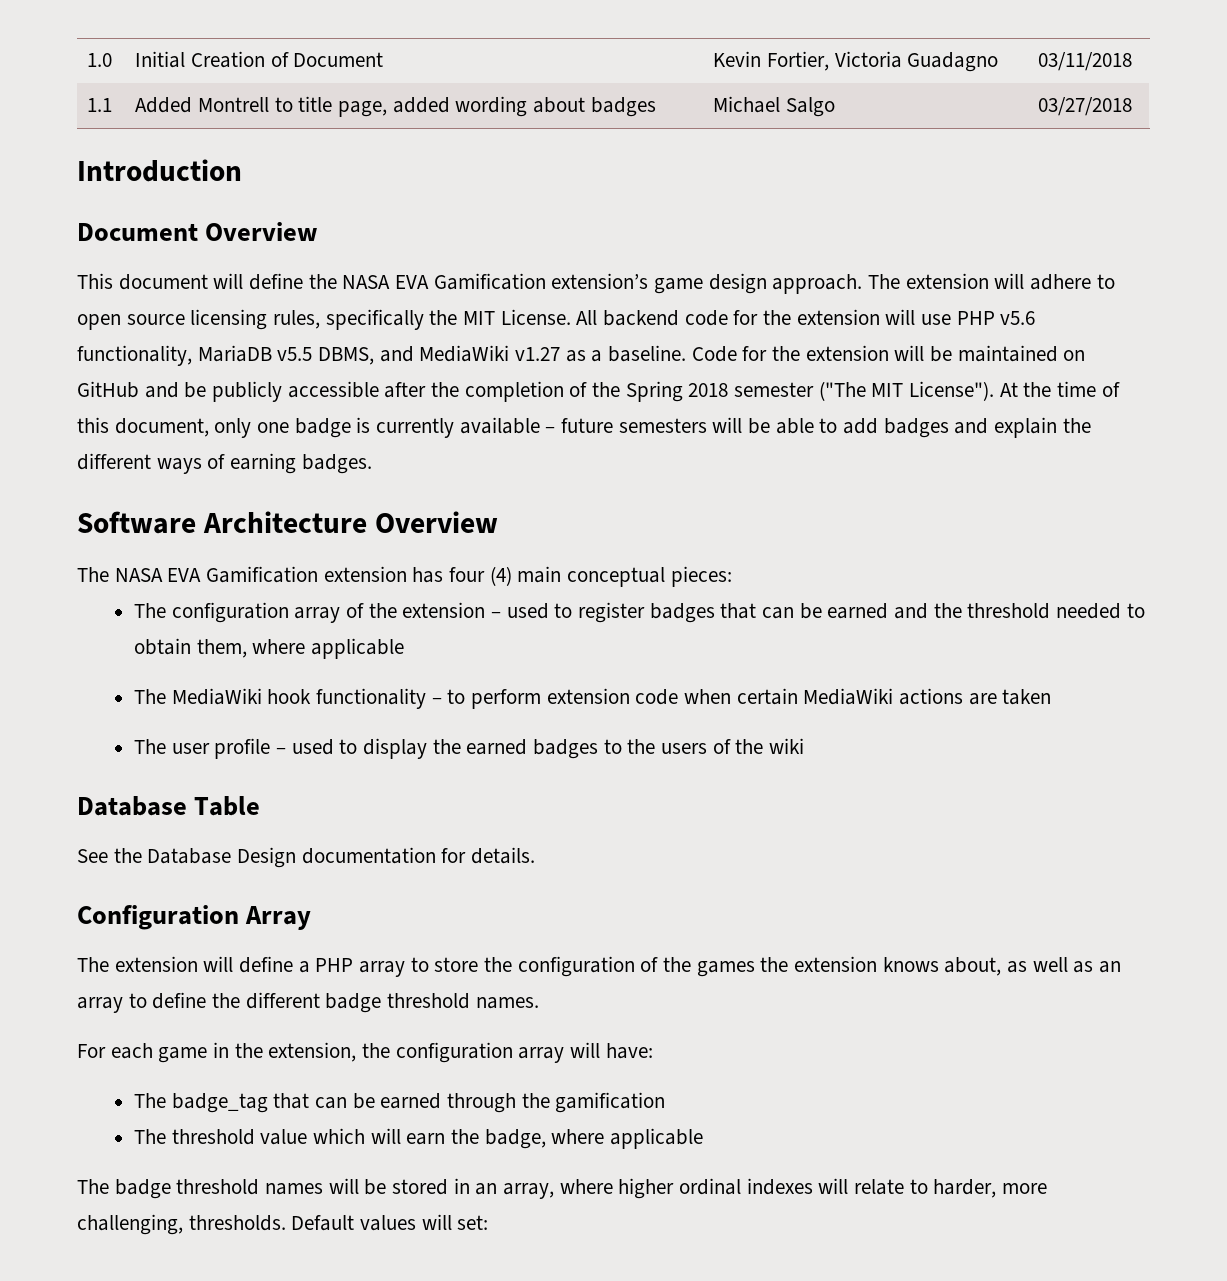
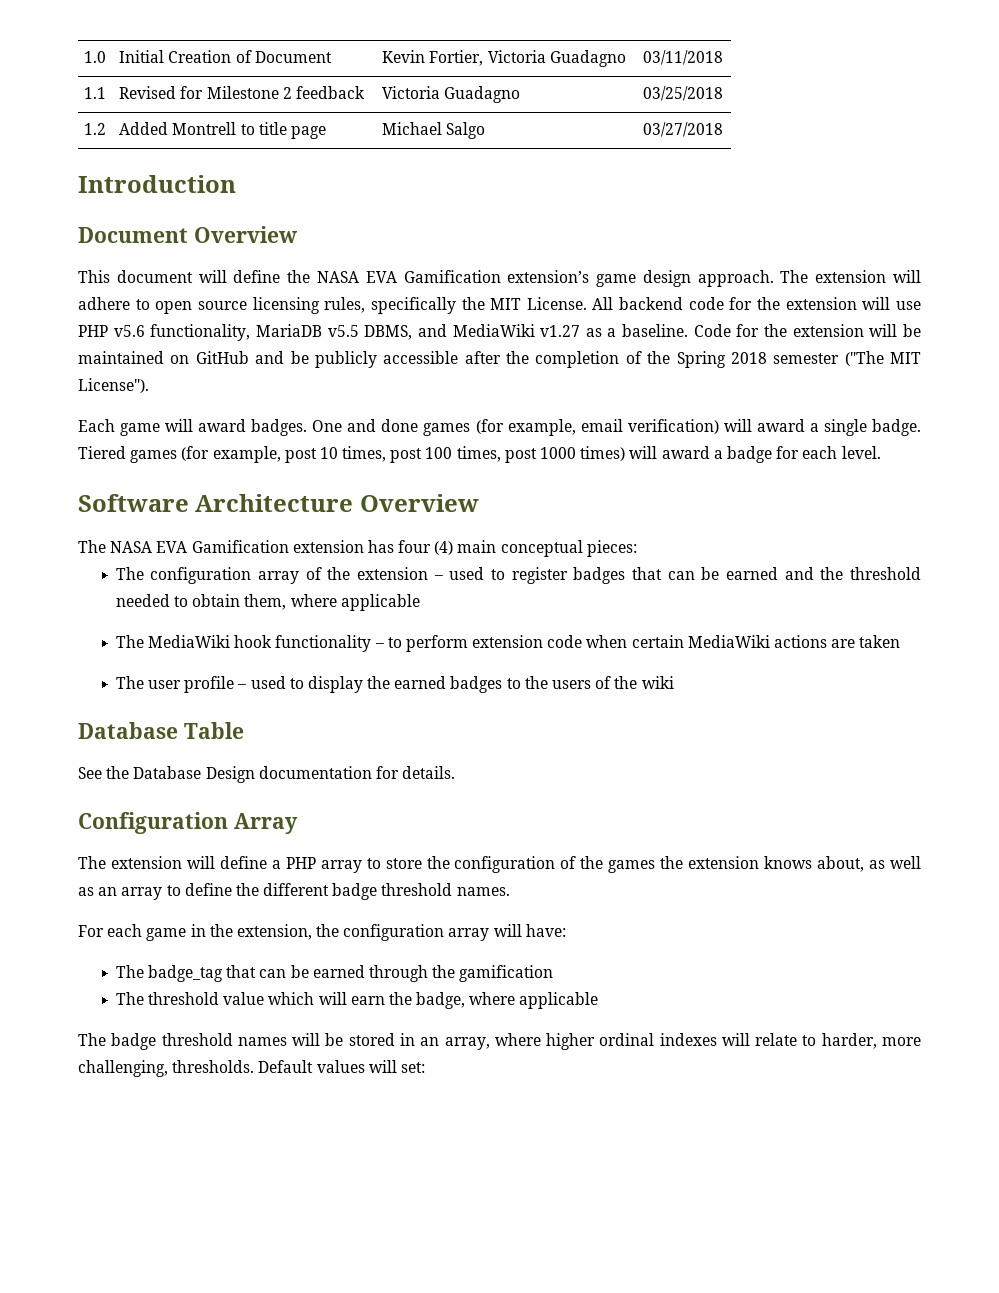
- 1.1 | Added Montrell to title page, added wording about badges | Michael Salgo | 03/27/2018
+ 1.1 | Revised for Milestone 2 feedback | Victoria Guadagno | 03/25/2018
+ 1.2 | Added Montrell to title page | Michael Salgo | 03/27/2018
- Code for the extension will be maintained on GitHub and be publicly accessible after the completion of the Spring 2018 semester ("The MIT License"). At the time of this document, only one badge is currently available – future semesters will be able to add badges and explain the different ways of earning badges.
+ Code for the extension will be maintained on GitHub and be publicly accessible after the completion of the Spring 2018 semester ("The MIT License").
+ Each game will award badges. One and done games (for example, email verification) will award a single badge. Tiered games (for example, post 10 times, post 100 times, post 1000 times) will award a badge for each level.

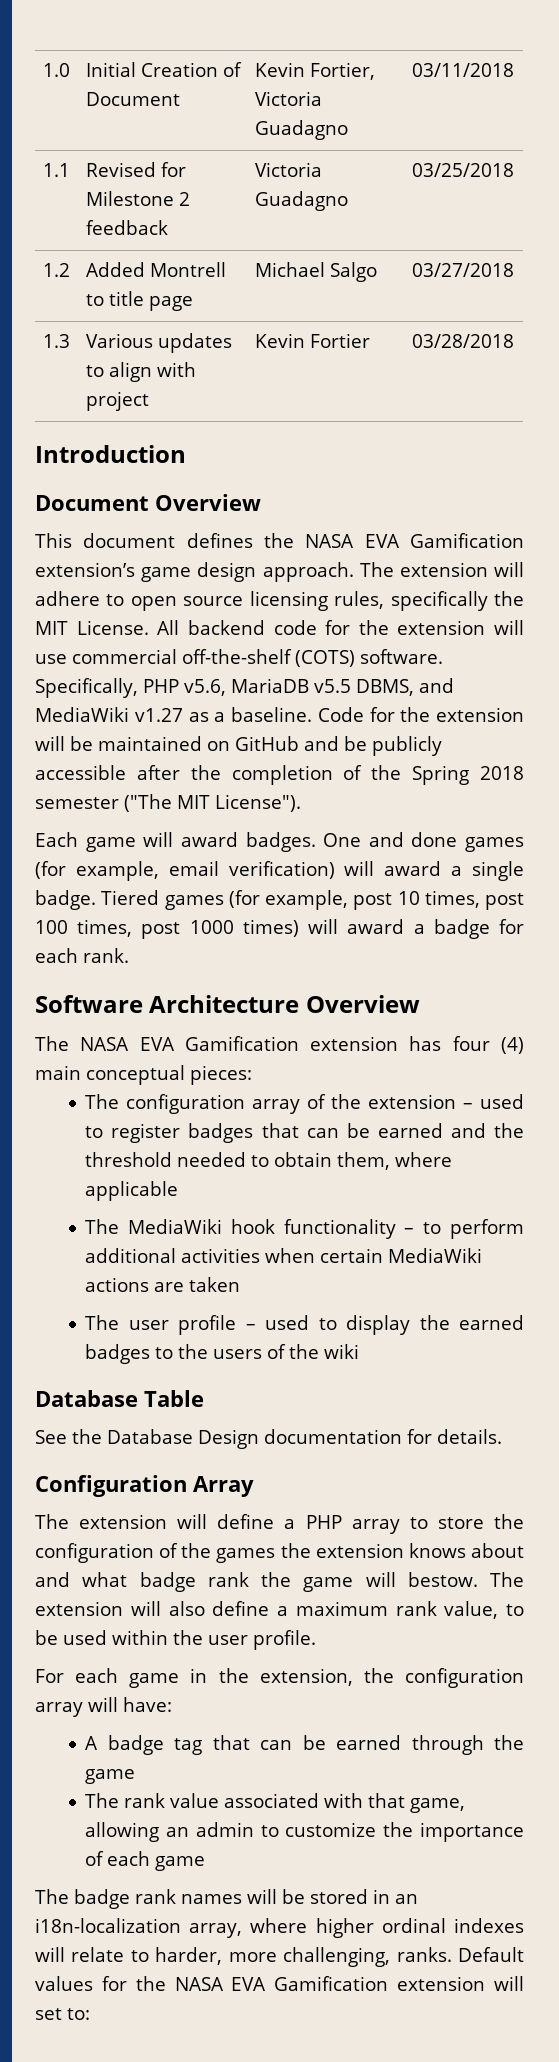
+ 1.3 | Various updates to align with project | Kevin Fortier | 03/28/2018
- This document will define the NASA EVA Gamification extension’s game design approach.
+ This document defines the NASA EVA Gamification extension’s game design approach.
- All backend code for the extension will use PHP v5.6 functionality, MariaDB v5.5 DBMS, and MediaWiki v1.27 as a baseline.
+ All backend code for the extension will use commercial off-the-shelf (COTS) software. Specifically, PHP v5.6, MariaDB v5.5 DBMS, and MediaWiki v1.27 as a baseline.
- Tiered games (for example, post 10 times, post 100 times, post 1000 times) will award a badge for each level.
+ Tiered games (for example, post 10 times, post 100 times, post 1000 times) will award a badge for each rank.
- The MediaWiki hook functionality – to perform extension code when certain MediaWiki actions are taken
+ The MediaWiki hook functionality – to perform additional activities when certain MediaWiki actions are taken
- The extension will define a PHP array to store the configuration of the games the extension knows about, as well as an array to define the different badge threshold names.
+ The extension will define a PHP array to store the configuration of the games the extension knows about and what badge rank the game will bestow. The extension will also define a maximum rank value, to be used within the user profile.
- The badge_tag that can be earned through the gamification
- The threshold value which will earn the badge, where applicable
+ A badge tag that can be earned through the game
+ The rank value associated with that game, allowing an admin to customize the importance of each game
- The badge threshold names will be stored in an array, where higher ordinal indexes will relate to harder, more challenging, thresholds.
+ The badge rank names will be stored in an i18n-localization array, where higher ordinal indexes will relate to harder, more challenging, ranks.
- Default values will set:
+ Default values for the NASA EVA Gamification extension will set to:

